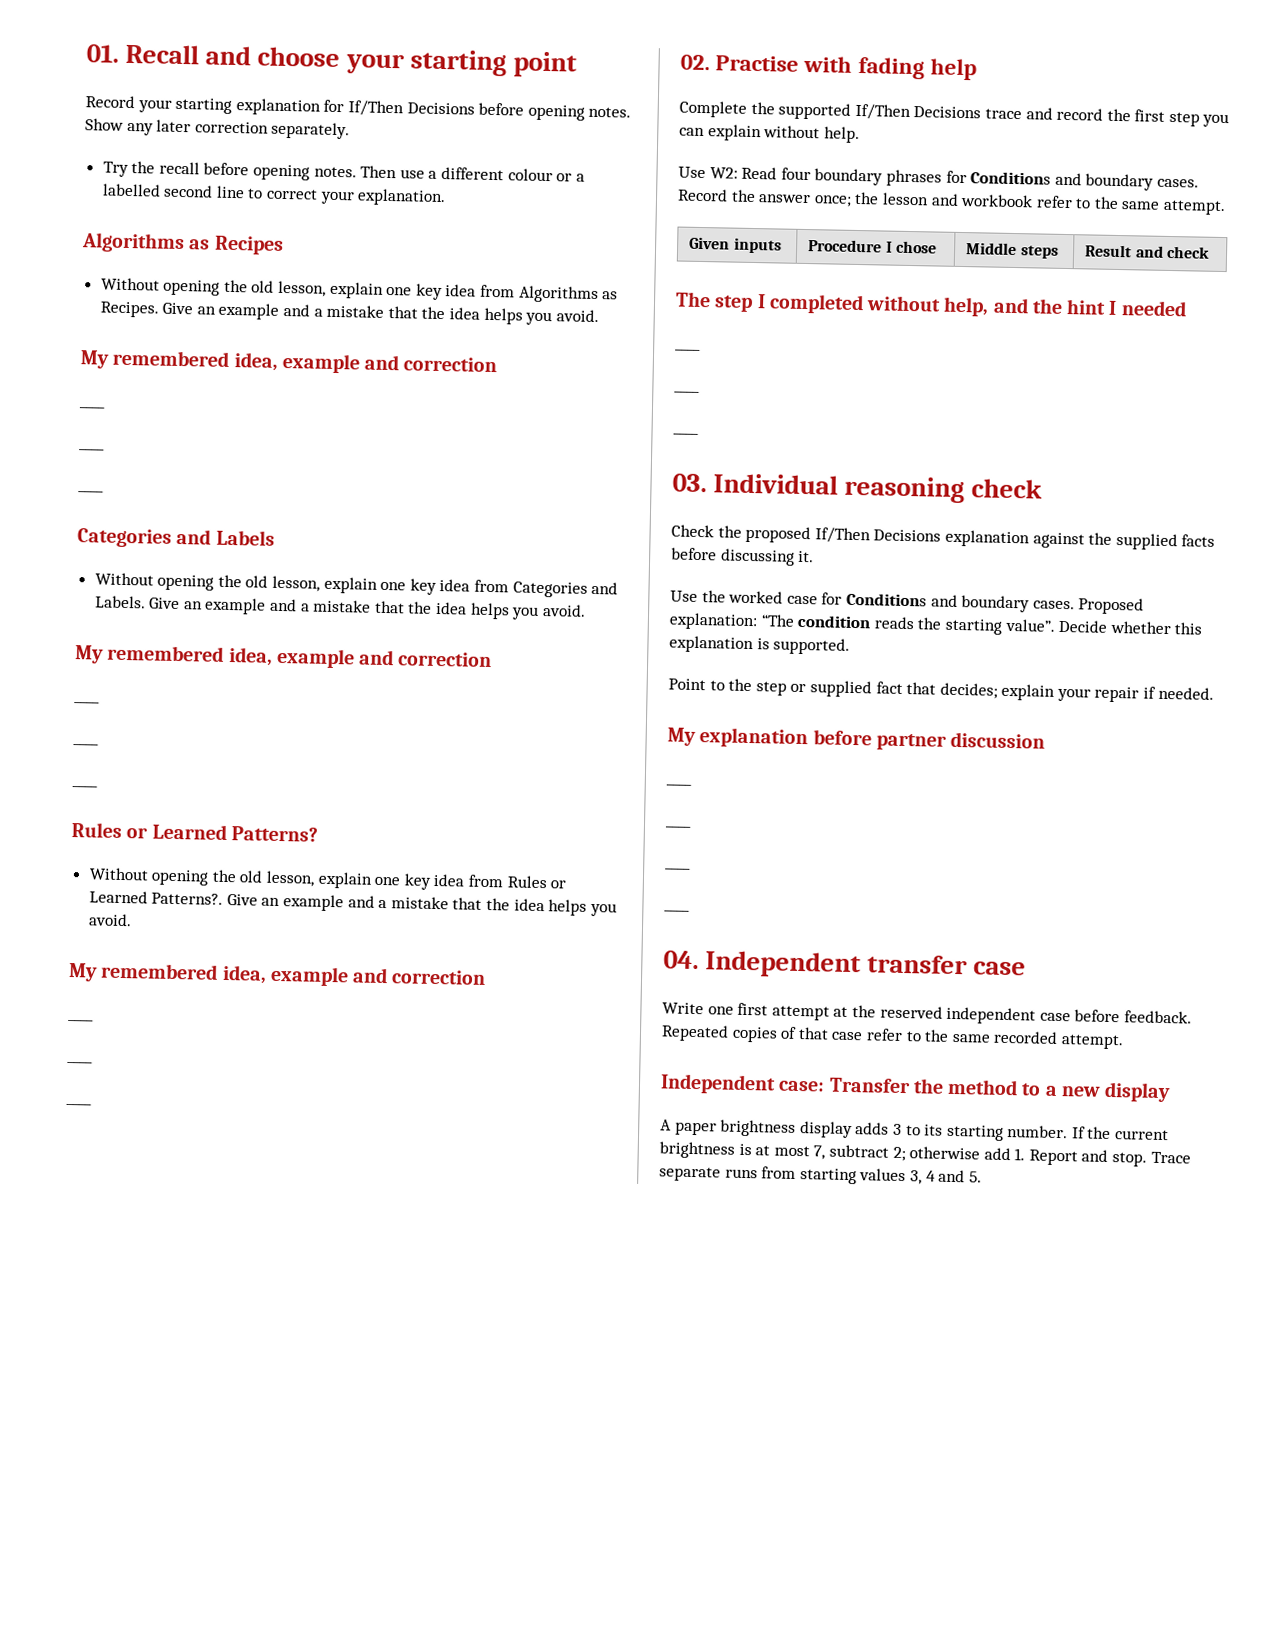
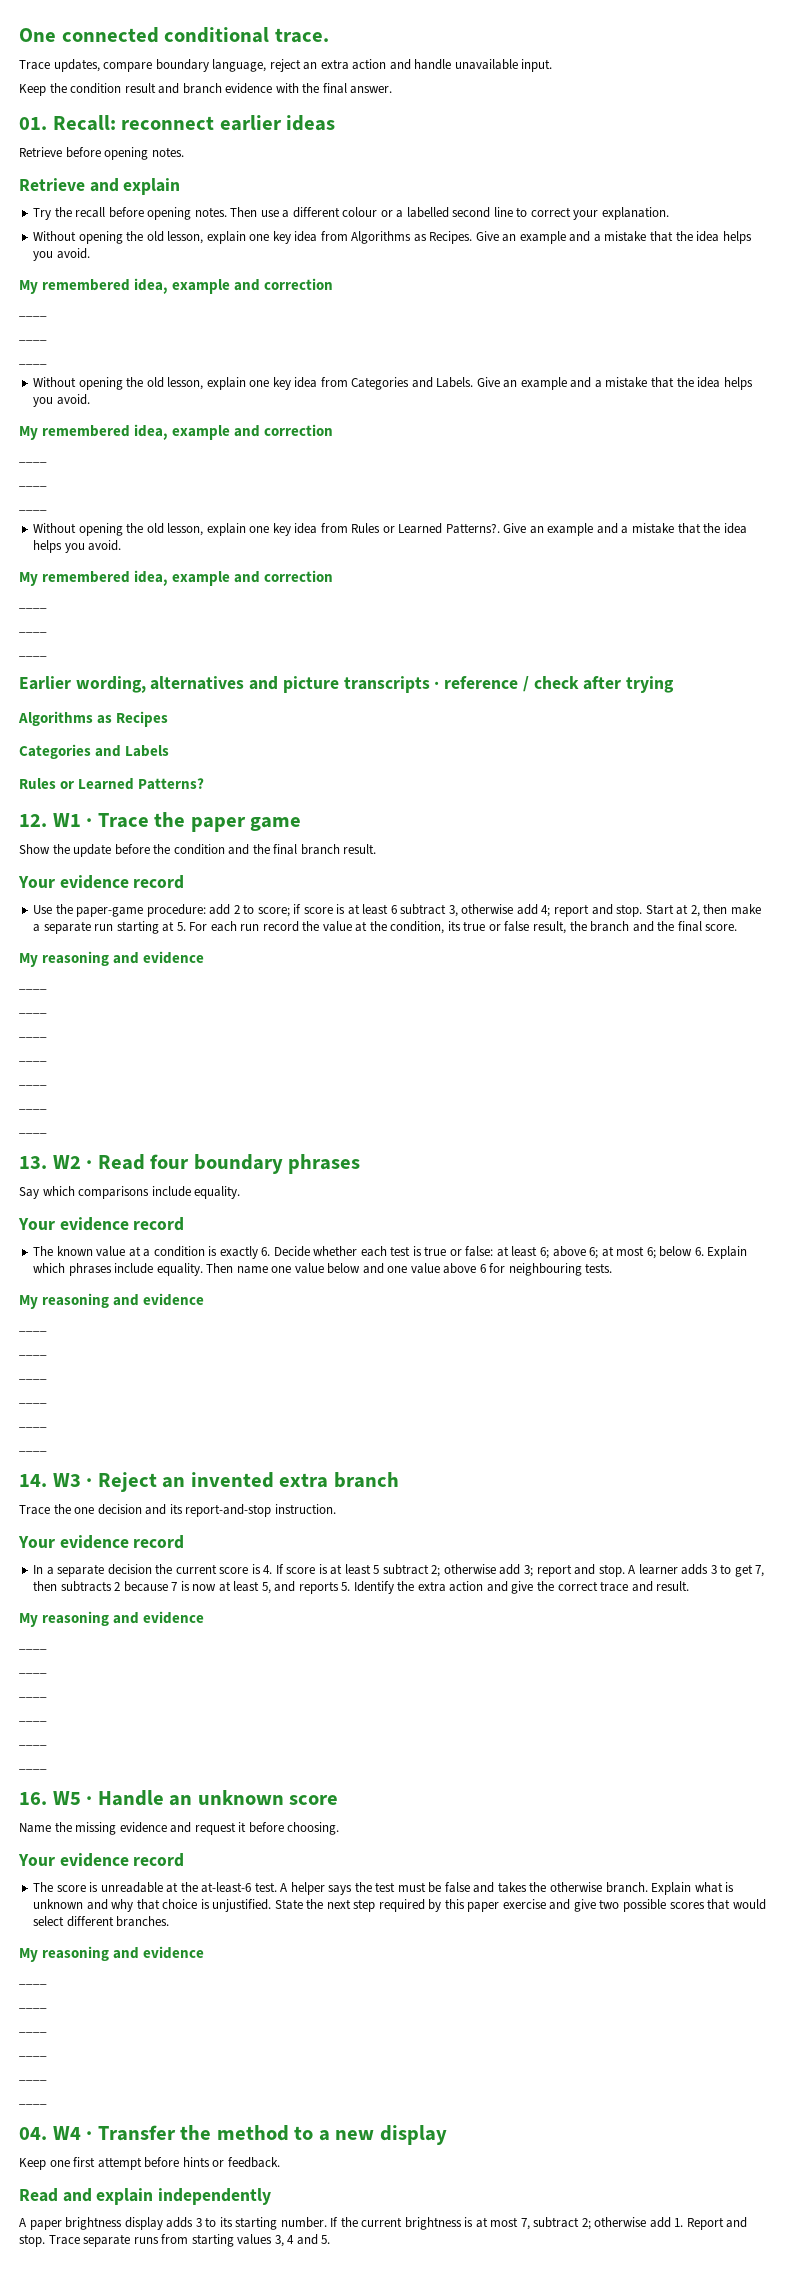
- 01. Recall and choose your starting point
- Record your starting explanation for If/Then Decisions before opening notes. Show any later correction separately.
+ One connected conditional trace.
+ Trace updates, compare boundary language, reject an extra action and handle unavailable input.
+ Keep the condition result and branch evidence with the final answer.
+ 01. Recall: reconnect earlier ideas
+ Retrieve before opening notes.
+ Retrieve and explain
- Algorithms as Recipes
- Categories and Labels
- Rules or Learned Patterns?
- 02. Practise with fading help
- Complete the supported If/Then Decisions trace and record the first step you can explain without help.
- Use W2: Read four boundary phrases for Conditions and boundary cases. Record the answer once; the lesson and workbook refer to the same attempt.
- Given inputs | Procedure I chose | Middle steps | Result and check
- The step I completed without help, and the hint I needed
+ Earlier wording, alternatives and picture transcripts · reference / check after trying
+ Algorithms as Recipes
+ Categories and Labels
+ Rules or Learned Patterns?
+ 12. W1 · Trace the paper game
+ Show the update before the condition and the final branch result.
+ Your evidence record
+ Use the paper-game procedure: add 2 to score; if score is at least 6 subtract 3, otherwise add 4; report and stop. Start at 2, then make a separate run starting at 5. For each run record the value at the condition, its true or false result, the branch and the final score.
+ My reasoning and evidence
  ____
  ____
  ____
- 03. Individual reasoning check
- Check the proposed If/Then Decisions explanation against the supplied facts before discussing it.
- Use the worked case for Conditions and boundary cases. Proposed explanation: “The condition reads the starting value”. Decide whether this explanation is supported.
- Point to the step or supplied fact that decides; explain your repair if needed.
- My explanation before partner discussion
+ ____
+ ____
+ ____
+ ____
+ 13. W2 · Read four boundary phrases
+ Say which comparisons include equality.
+ Your evidence record
+ The known value at a condition is exactly 6. Decide whether each test is true or false: at least 6; above 6; at most 6; below 6. Explain which phrases include equality. Then name one value below and one value above 6 for neighbouring tests.
+ My reasoning and evidence
+ ____
+ ____
+ ____
+ ____
+ ____
+ ____
+ 14. W3 · Reject an invented extra branch
+ Trace the one decision and its report-and-stop instruction.
+ Your evidence record
+ In a separate decision the current score is 4. If score is at least 5 subtract 2; otherwise add 3; report and stop. A learner adds 3 to get 7, then subtracts 2 because 7 is now at least 5, and reports 5. Identify the extra action and give the correct trace and result.
+ My reasoning and evidence
+ ____
+ ____
+ ____
+ ____
+ ____
+ ____
+ 16. W5 · Handle an unknown score
+ Name the missing evidence and request it before choosing.
+ Your evidence record
+ The score is unreadable at the at-least-6 test. A helper says the test must be false and takes the otherwise branch. Explain what is unknown and why that choice is unjustified. State the next step required by this paper exercise and give two possible scores that would select different branches.
+ My reasoning and evidence
+ ____
+ ____
- 04. Independent transfer case
- Write one first attempt at the reserved independent case before feedback. Repeated copies of that case refer to the same recorded attempt.
- Independent case: Transfer the method to a new display
+ 04. W4 · Transfer the method to a new display
+ Keep one first attempt before hints or feedback.
+ Read and explain independently

